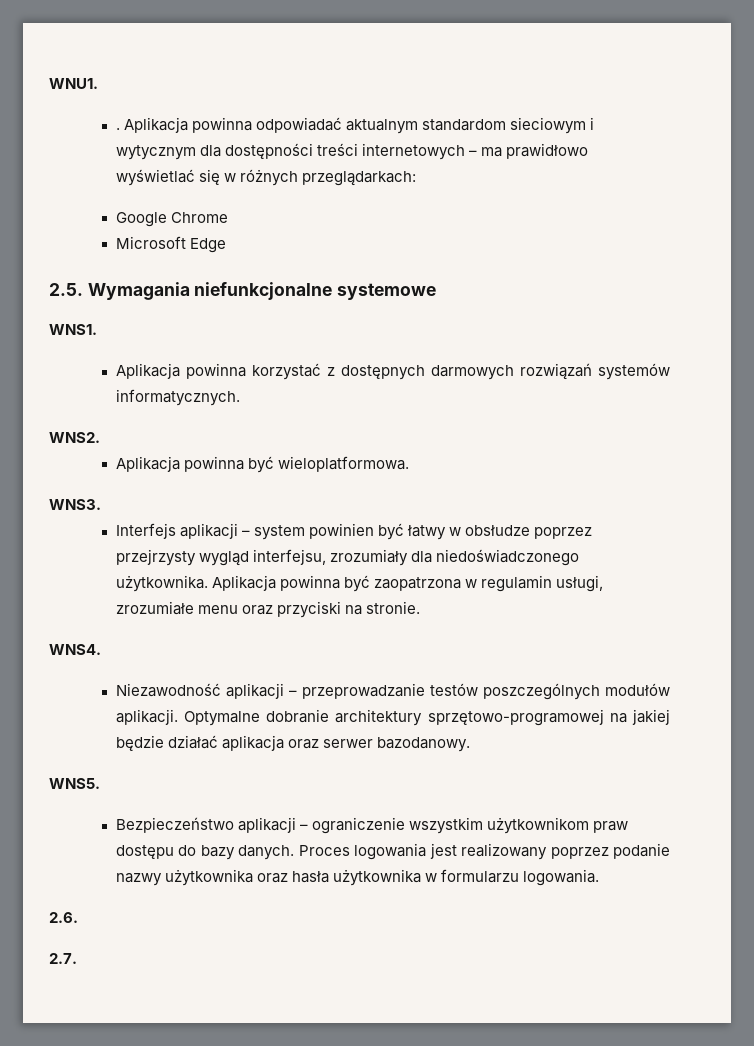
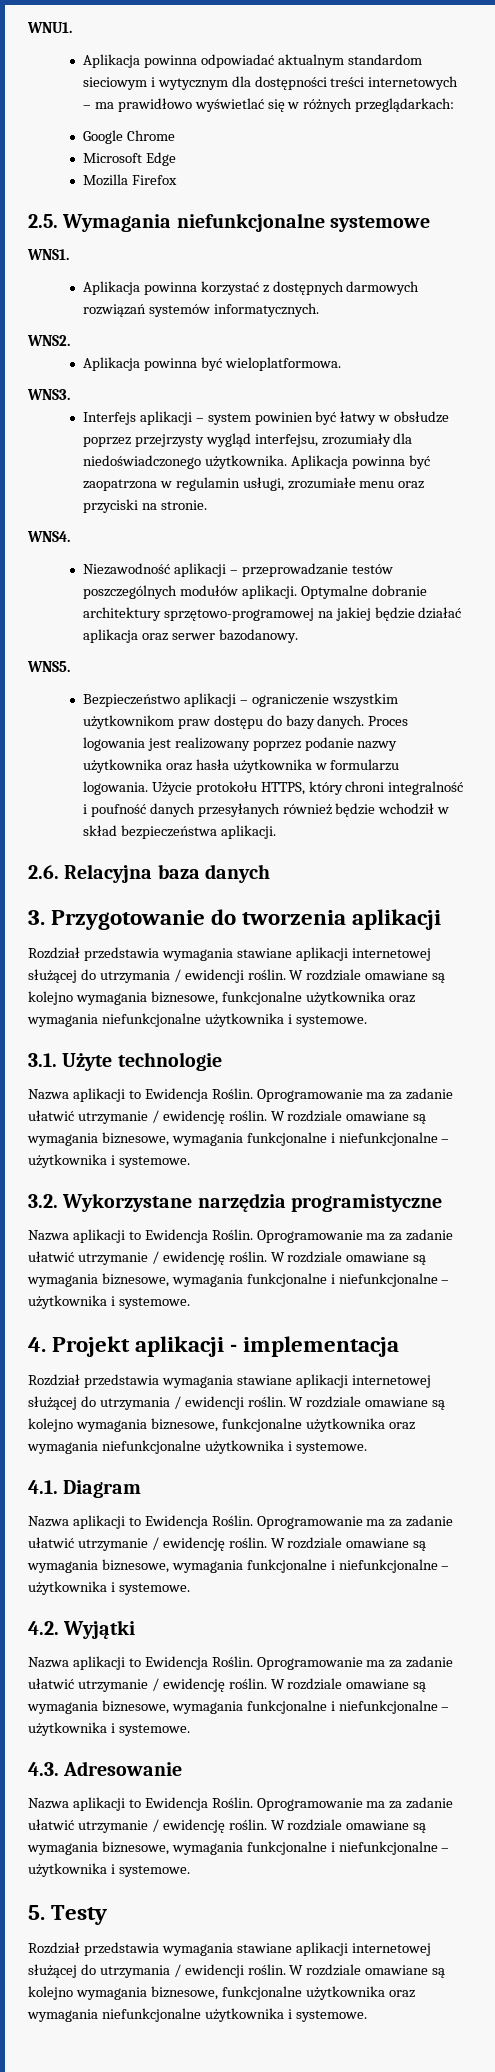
- .
+ Mozilla Firefox
- Proces logowania jest realizowany poprzez podanie nazwy użytkownika oraz hasła użytkownika w formularzu logowania.
- 2.6.
- 2.7.
+ Proces logowania jest realizowany poprzez podanie nazwy użytkownika oraz hasła użytkownika w formularzu logowania. Użycie protokołu HTTPS, który chroni integralność i poufność danych przesyłanych również będzie wchodził w skład bezpieczeństwa aplikacji.
+ 2.6. Relacyjna baza danych
+ 3. Przygotowanie do tworzenia aplikacji
+ Rozdział przedstawia wymagania stawiane aplikacji internetowej służącej do utrzymania / ewidencji roślin. W rozdziale omawiane są kolejno wymagania biznesowe, funkcjonalne użytkownika oraz wymagania niefunkcjonalne użytkownika i systemowe.
+ 3.1. Użyte technologie
+ Nazwa aplikacji to Ewidencja Roślin. Oprogramowanie ma za zadanie ułatwić utrzymanie / ewidencję roślin. W rozdziale omawiane są wymagania biznesowe, wymagania funkcjonalne i niefunkcjonalne – użytkownika i systemowe.
+ 3.2. Wykorzystane narzędzia programistyczne
+ Nazwa aplikacji to Ewidencja Roślin. Oprogramowanie ma za zadanie ułatwić utrzymanie / ewidencję roślin. W rozdziale omawiane są wymagania biznesowe, wymagania funkcjonalne i niefunkcjonalne – użytkownika i systemowe.
+ 4. Projekt aplikacji - implementacja
+ Rozdział przedstawia wymagania stawiane aplikacji internetowej służącej do utrzymania / ewidencji roślin. W rozdziale omawiane są kolejno wymagania biznesowe, funkcjonalne użytkownika oraz wymagania niefunkcjonalne użytkownika i systemowe.
+ 4.1. Diagram
+ Nazwa aplikacji to Ewidencja Roślin. Oprogramowanie ma za zadanie ułatwić utrzymanie / ewidencję roślin. W rozdziale omawiane są wymagania biznesowe, wymagania funkcjonalne i niefunkcjonalne – użytkownika i systemowe.
+ 4.2. Wyjątki
+ Nazwa aplikacji to Ewidencja Roślin. Oprogramowanie ma za zadanie ułatwić utrzymanie / ewidencję roślin. W rozdziale omawiane są wymagania biznesowe, wymagania funkcjonalne i niefunkcjonalne – użytkownika i systemowe.
+ 4.3. Adresowanie
+ Nazwa aplikacji to Ewidencja Roślin. Oprogramowanie ma za zadanie ułatwić utrzymanie / ewidencję roślin. W rozdziale omawiane są wymagania biznesowe, wymagania funkcjonalne i niefunkcjonalne – użytkownika i systemowe.
+ 5. Testy
+ Rozdział przedstawia wymagania stawiane aplikacji internetowej służącej do utrzymania / ewidencji roślin. W rozdziale omawiane są kolejno wymagania biznesowe, funkcjonalne użytkownika oraz wymagania niefunkcjonalne użytkownika i systemowe.

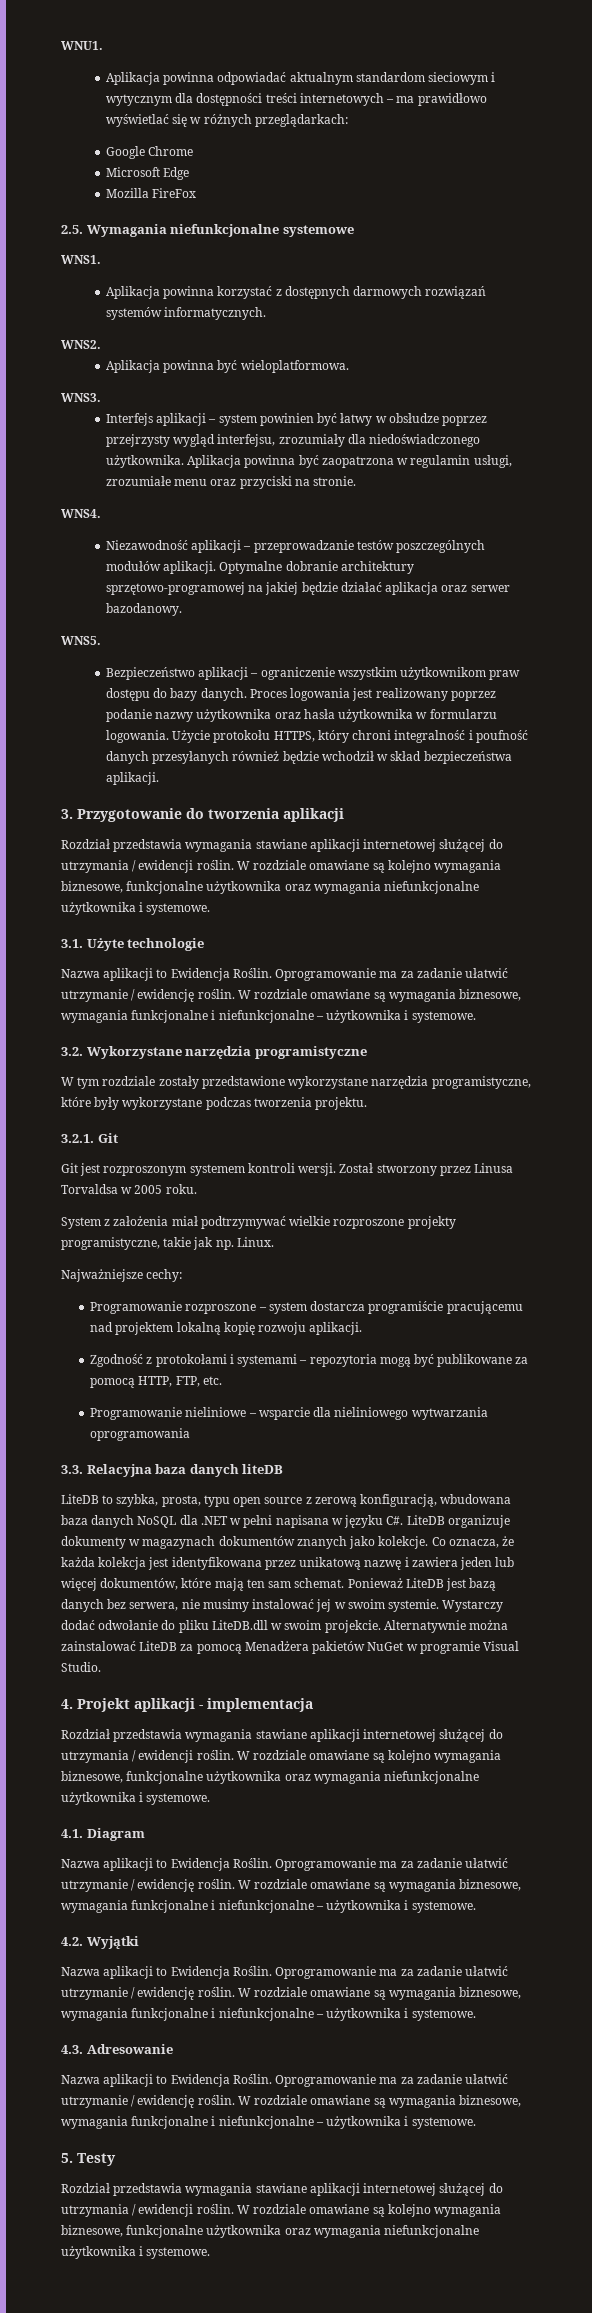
- Mozilla Firefox
+ Mozilla FireFox
- 2.6. Relacyjna baza danych
  3.2. Wykorzystane narzędzia programistyczne
- Nazwa aplikacji to Ewidencja Roślin. Oprogramowanie ma za zadanie ułatwić utrzymanie / ewidencję roślin. W rozdziale omawiane są wymagania biznesowe, wymagania funkcjonalne i niefunkcjonalne – użytkownika i systemowe.
+ W tym rozdziale zostały przedstawione wykorzystane narzędzia programistyczne, które były wykorzystane podczas tworzenia projektu.
+ 3.2.1. Git
+ Git jest rozproszonym systemem kontroli wersji. Został stworzony przez Linusa Torvaldsa w 2005 roku.
+ System z założenia miał podtrzymywać wielkie rozproszone projekty programistyczne, takie jak np. Linux.
+ Najważniejsze cechy:
+ Programowanie rozproszone – system dostarcza programiście pracującemu nad projektem lokalną kopię rozwoju aplikacji.
+ Zgodność z protokołami i systemami – repozytoria mogą być publikowane za pomocą HTTP, FTP, etc.
+ Programowanie nieliniowe – wsparcie dla nieliniowego wytwarzania oprogramowania
+ 3.3. Relacyjna baza danych liteDB
+ LiteDB to szybka, prosta, typu open source z zerową konfiguracją, wbudowana baza danych NoSQL dla .NET w pełni napisana w języku C#. LiteDB organizuje dokumenty w magazynach dokumentów znanych jako kolekcje. Co oznacza, że każda kolekcja jest identyfikowana przez unikatową nazwę i zawiera jeden lub więcej dokumentów, które mają ten sam schemat. Ponieważ LiteDB jest bazą danych bez serwera, nie musimy instalować jej w swoim systemie. Wystarczy dodać odwołanie do pliku LiteDB.dll w swoim projekcie. Alternatywnie można zainstalować LiteDB za pomocą Menadżera pakietów NuGet w programie Visual Studio.

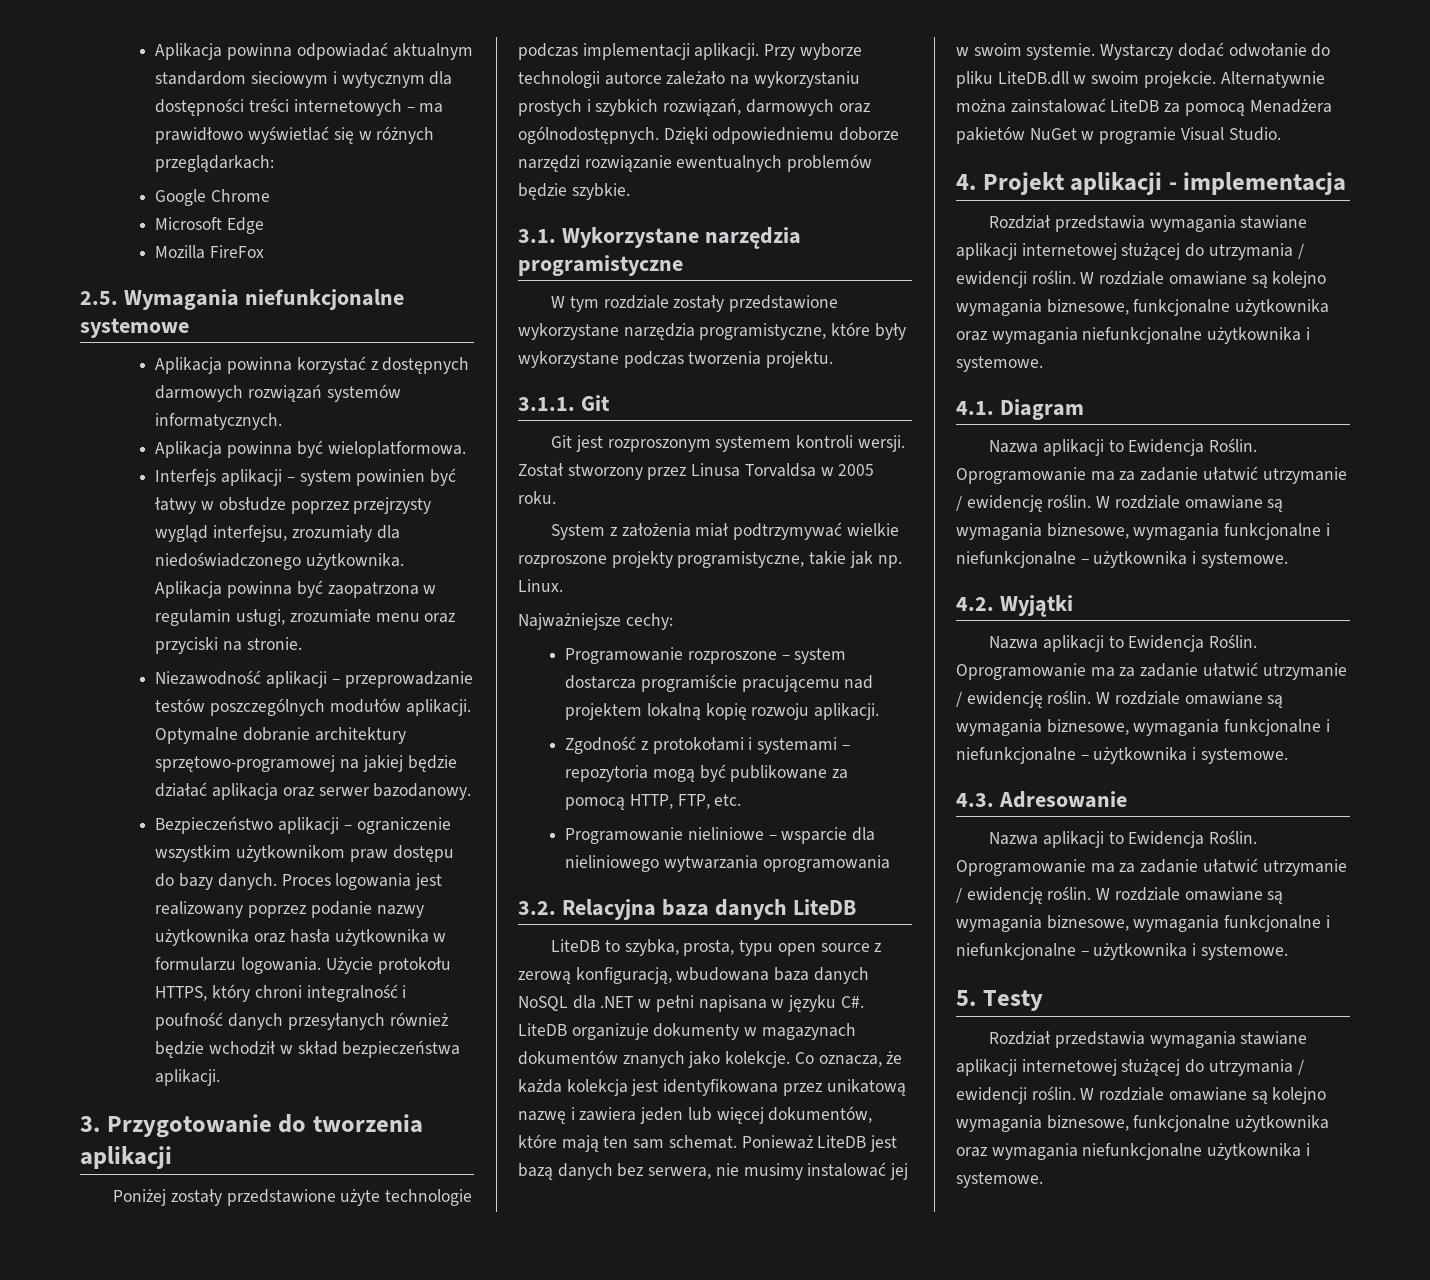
- WNU1.
- WNS1.
- WNS2.
- WNS3.
- WNS4.
- WNS5.
  3. Przygotowanie do tworzenia aplikacji
- Rozdział przedstawia wymagania stawiane aplikacji internetowej służącej do utrzymania / ewidencji roślin. W rozdziale omawiane są kolejno wymagania biznesowe, funkcjonalne użytkownika oraz wymagania niefunkcjonalne użytkownika i systemowe.
- 3.1. Użyte technologie
- Nazwa aplikacji to Ewidencja Roślin. Oprogramowanie ma za zadanie ułatwić utrzymanie / ewidencję roślin. W rozdziale omawiane są wymagania biznesowe, wymagania funkcjonalne i niefunkcjonalne – użytkownika i systemowe.
- 3.2. Wykorzystane narzędzia programistyczne
+ Poniżej zostały przedstawione użyte technologie podczas implementacji aplikacji. Przy wyborze technologii autorce zależało na wykorzystaniu prostych i szybkich rozwiązań, darmowych oraz ogólnodostępnych. Dzięki odpowiedniemu doborze narzędzi rozwiązanie ewentualnych problemów będzie szybkie.
+ 3.1. Wykorzystane narzędzia programistyczne
- 3.2.1. Git
+ 3.1.1. Git
- 3.3. Relacyjna baza danych liteDB
+ 3.2. Relacyjna baza danych LiteDB

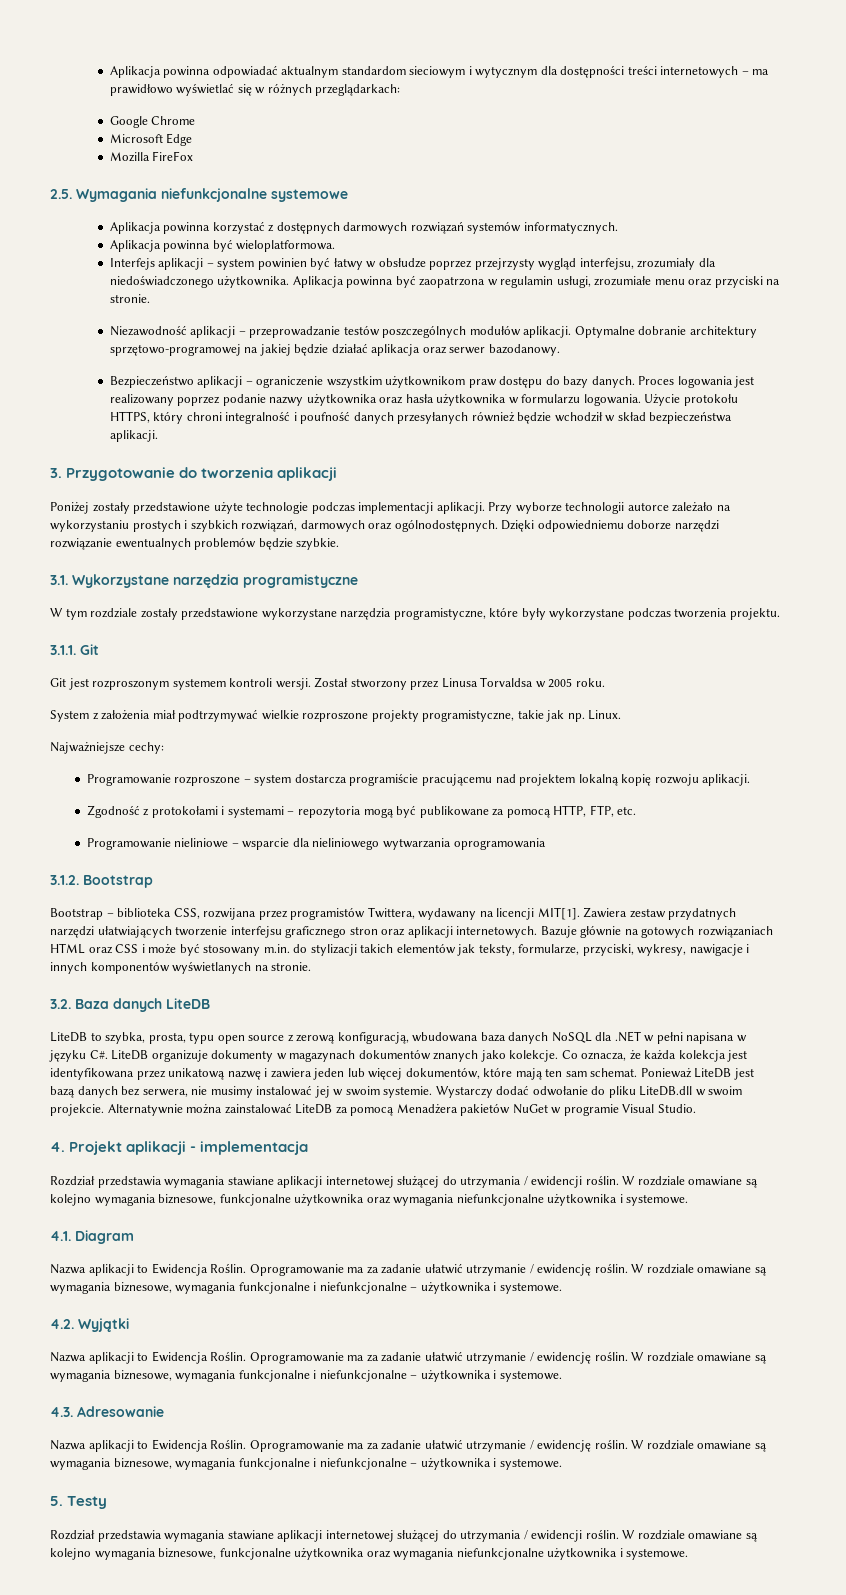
+ 3.1.2. Bootstrap
+ Bootstrap – biblioteka CSS, rozwijana przez programistów Twittera, wydawany na licencji MIT[1]. Zawiera zestaw przydatnych narzędzi ułatwiających tworzenie interfejsu graficznego stron oraz aplikacji internetowych. Bazuje głównie na gotowych rozwiązaniach HTML oraz CSS i może być stosowany m.in. do stylizacji takich elementów jak teksty, formularze, przyciski, wykresy, nawigacje i innych komponentów wyświetlanych na stronie.
- 3.2. Relacyjna baza danych LiteDB
+ 3.2. Baza danych LiteDB

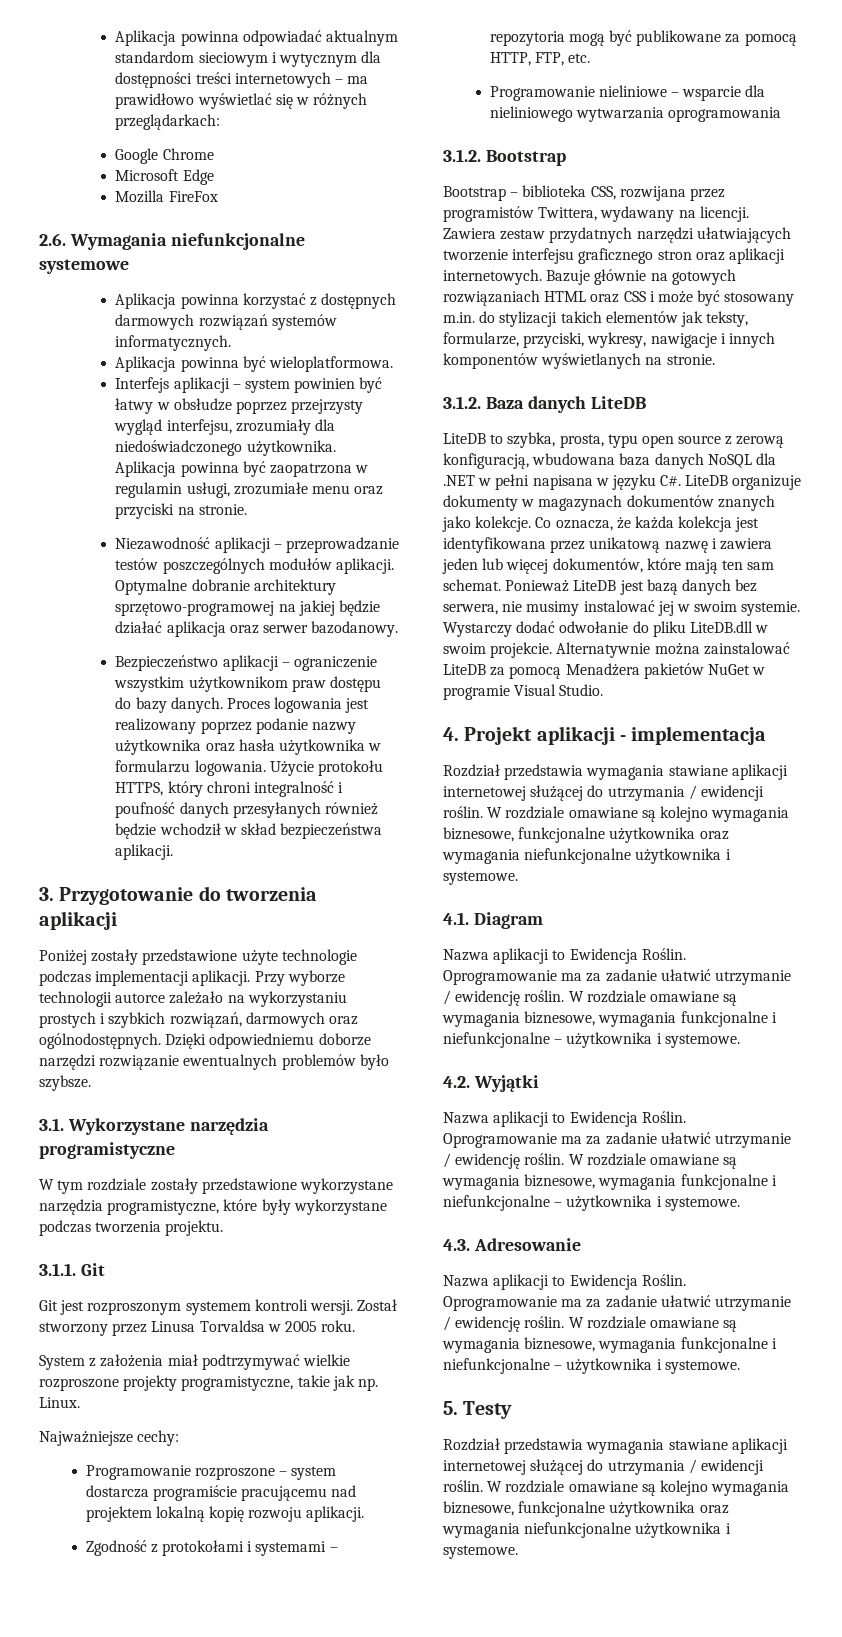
- 2.5. Wymagania niefunkcjonalne systemowe
+ 2.6. Wymagania niefunkcjonalne systemowe
- Dzięki odpowiedniemu doborze narzędzi rozwiązanie ewentualnych problemów będzie szybkie.
+ Dzięki odpowiedniemu doborze narzędzi rozwiązanie ewentualnych problemów było szybsze.
- Bootstrap – biblioteka CSS, rozwijana przez programistów Twittera, wydawany na licencji MIT[1].
+ Bootstrap – biblioteka CSS, rozwijana przez programistów Twittera, wydawany na licencji.
- 3.2. Baza danych LiteDB
+ 3.1.2. Baza danych LiteDB

